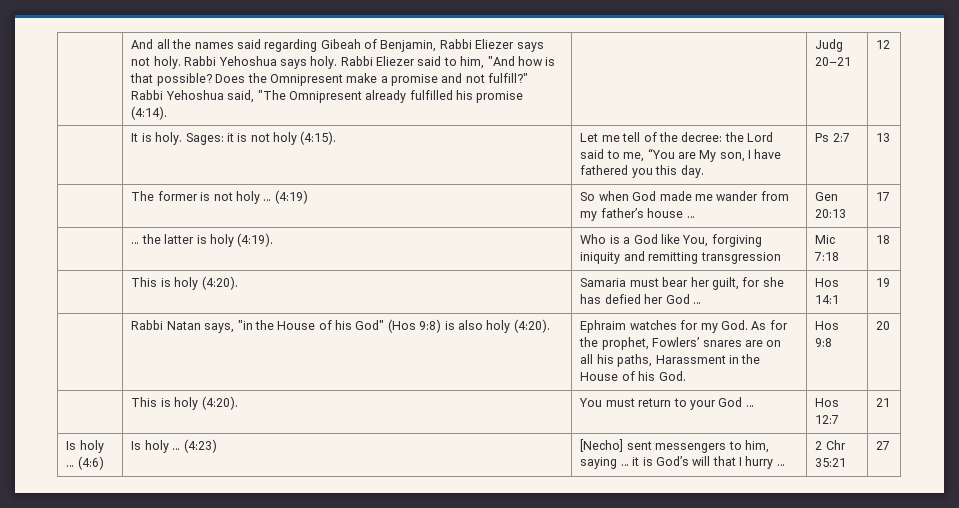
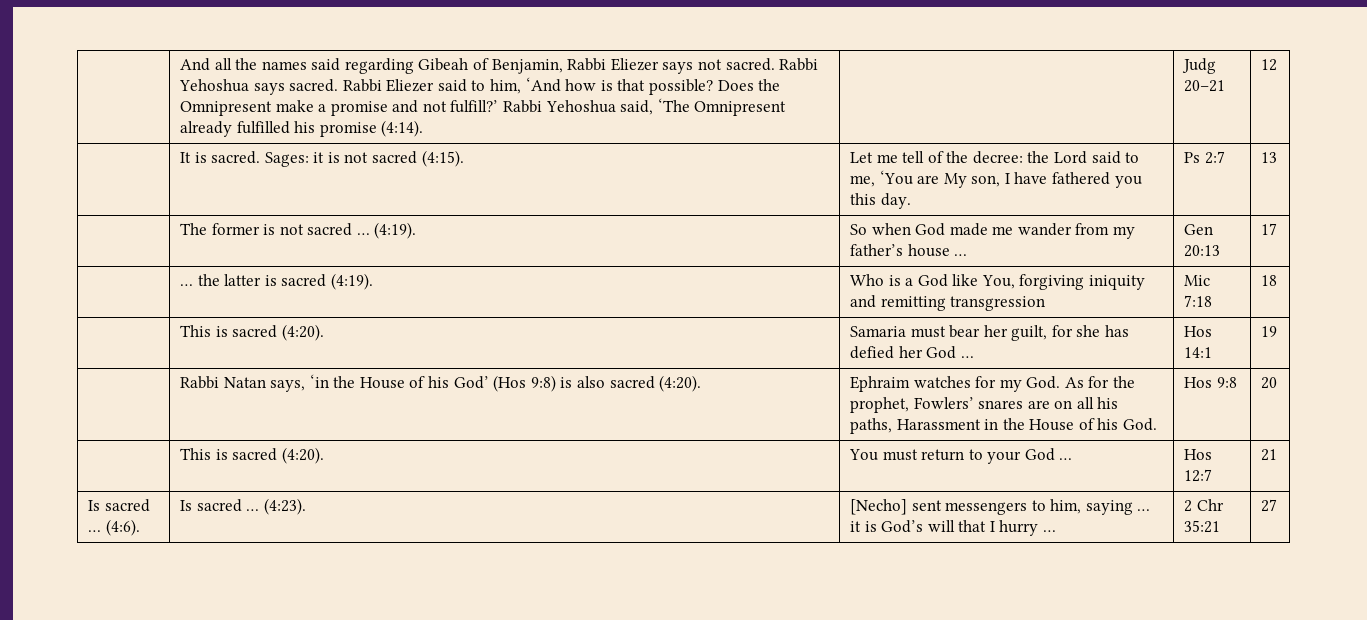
- And all the names said regarding Gibeah of Benjamin, Rabbi Eliezer says not holy.
+ And all the names said regarding Gibeah of Benjamin, Rabbi Eliezer says not sacred.
- Rabbi Yehoshua says holy.
+ Rabbi Yehoshua says sacred.
- Rabbi Eliezer said to him, "And how is that possible?
+ Rabbi Eliezer said to him, ‘And how is that possible?
- Does the Omnipresent make a promise and not fulfill?"
+ Does the Omnipresent make a promise and not fulfill?’
- Rabbi Yehoshua said, "The Omnipresent already fulfilled his promise (4:14).
+ Rabbi Yehoshua said, ‘The Omnipresent already fulfilled his promise (4:14).
- | It is holy. Sages: it is not holy (4:15). | Let me tell of the decree: the Lord said to me, “You are My son, I have fathered you this day. | Ps 2:7 | 13
+ | It is sacred. Sages: it is not sacred (4:15). | Let me tell of the decree: the Lord said to me, ‘You are My son, I have fathered you this day. | Ps 2:7 | 13
- | The former is not holy … (4:19) | So when God made me wander from my father’s house … | Gen 20:13 | 17
+ | The former is not sacred … (4:19). | So when God made me wander from my father’s house … | Gen 20:13 | 17
- | … the latter is holy (4:19). | Who is a God like You, forgiving iniquity and remitting transgression | Mic 7:18 | 18
+ | … the latter is sacred (4:19). | Who is a God like You, forgiving iniquity and remitting transgression | Mic 7:18 | 18
- | This is holy (4:20). | Samaria must bear her guilt, for she has defied her God … | Hos 14:1 | 19
+ | This is sacred (4:20). | Samaria must bear her guilt, for she has defied her God … | Hos 14:1 | 19
- Rabbi Natan says, "in the House of his God" (Hos 9:8) is also holy (4:20).
+ Rabbi Natan says, ‘in the House of his God’ (Hos 9:8) is also sacred (4:20).
- | This is holy (4:20). | You must return to your God … | Hos 12:7 | 21
+ | This is sacred (4:20). | You must return to your God … | Hos 12:7 | 21
- Is holy … (4:6) | Is holy … (4:23) | [Necho] sent messengers to him, saying … it is God’s will that I hurry … | 2 Chr 35:21 | 27
+ Is sacred … (4:6). | Is sacred … (4:23). | [Necho] sent messengers to him, saying … it is God’s will that I hurry … | 2 Chr 35:21 | 27

